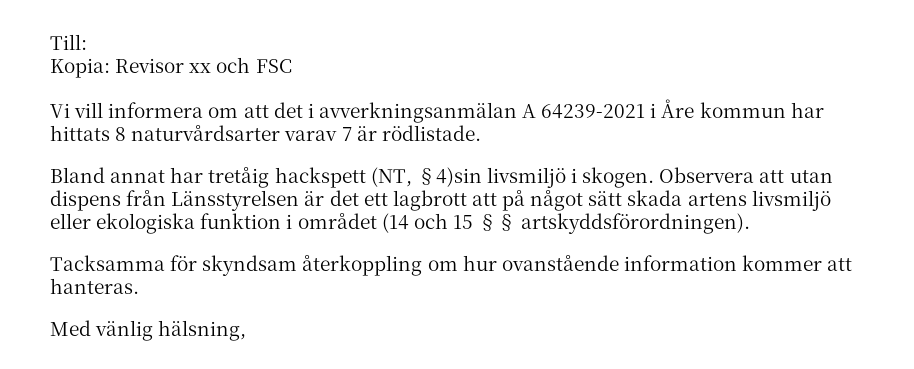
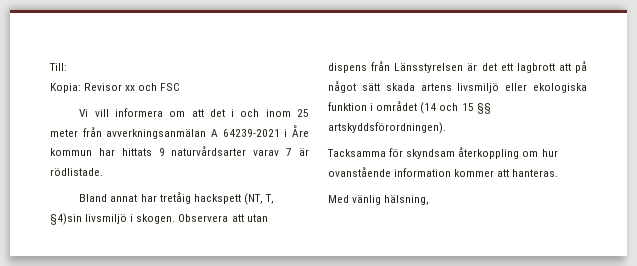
- Vi vill informera om att det i avverkningsanmälan A 64239-2021 i Åre kommun har hittats 8 naturvårdsarter varav 7 är rödlistade.
+ Vi vill informera om att det i och inom 25 meter från avverkningsanmälan A 64239-2021 i Åre kommun har hittats 9 naturvårdsarter varav 7 är rödlistade.
- Bland annat har tretåig hackspett (NT, §4)sin livsmiljö i skogen.
+ Bland annat har tretåig hackspett (NT, T, §4)sin livsmiljö i skogen.

